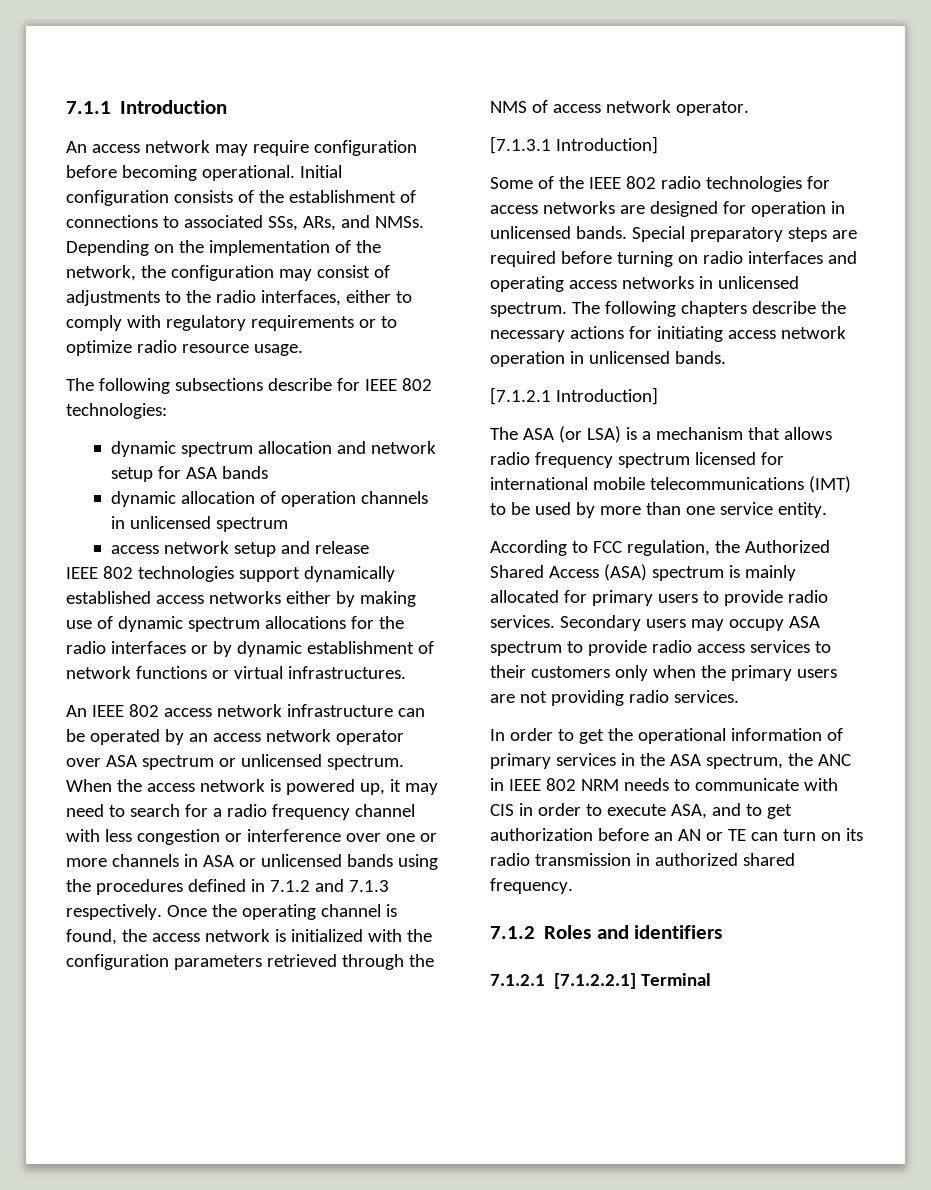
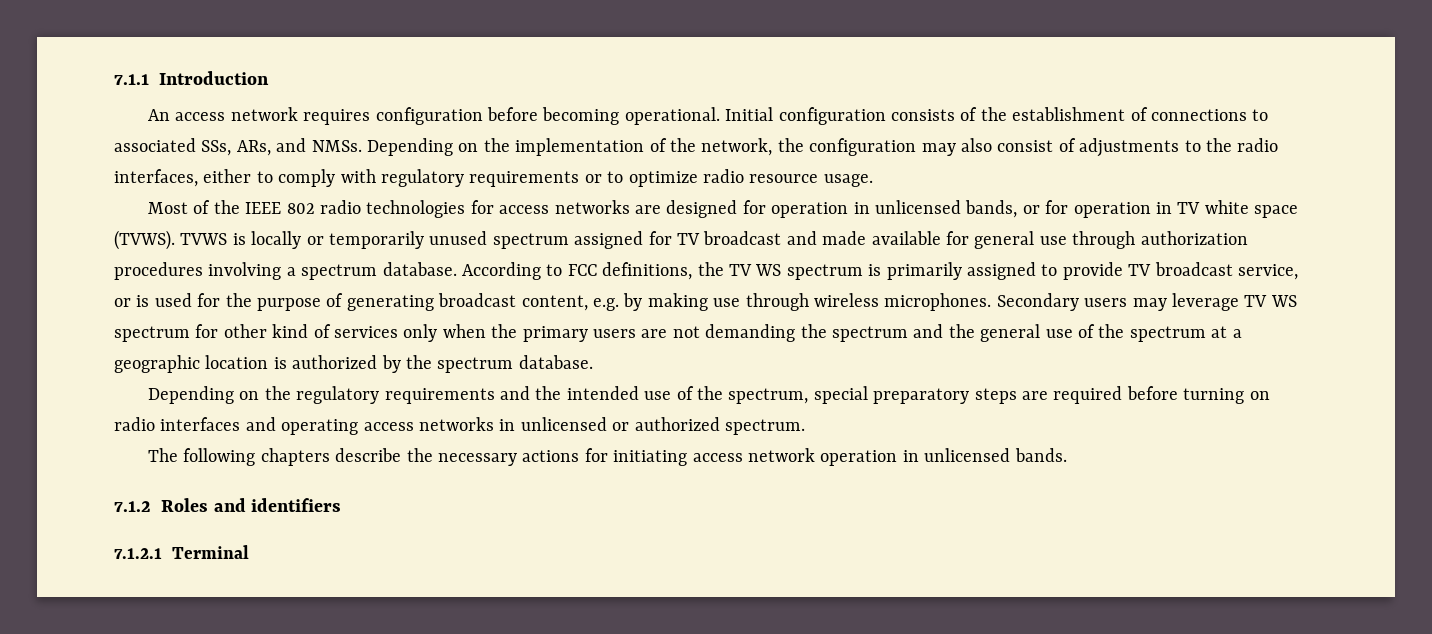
- An access network may require configuration before becoming operational.
+ An access network requires configuration before becoming operational.
- Depending on the implementation of the network, the configuration may consist of adjustments to the radio interfaces, either to comply with regulatory requirements or to optimize radio resource usage.
+ Depending on the implementation of the network, the configuration may also consist of adjustments to the radio interfaces, either to comply with regulatory requirements or to optimize radio resource usage.
- The following subsections describe for IEEE 802 technologies:
- dynamic spectrum allocation and network setup for ASA bands
- dynamic allocation of operation channels in unlicensed spectrum
- access network setup and release
- IEEE 802 technologies support dynamically established access networks either by making use of dynamic spectrum allocations for the radio interfaces or by dynamic establishment of network functions or virtual infrastructures.
- An IEEE 802 access network infrastructure can be operated by an access network operator over ASA spectrum or unlicensed spectrum. When the access network is powered up, it may need to search for a radio frequency channel with less congestion or interference over one or more channels in ASA or unlicensed bands using the procedures defined in 7.1.2 and 7.1.3 respectively. Once the operating channel is found, the access network is initialized with the configuration parameters retrieved through the NMS of access network operator.
- [7.1.3.1 Introduction]
- Some of the IEEE 802 radio technologies for access networks are designed for operation in unlicensed bands. Special preparatory steps are required before turning on radio interfaces and operating access networks in unlicensed spectrum. The following chapters describe the necessary actions for initiating access network operation in unlicensed bands.
+ Most of the IEEE 802 radio technologies for access networks are designed for operation in unlicensed bands, or for operation in TV white space (TVWS). TVWS is locally or temporarily unused spectrum assigned for TV broadcast and made available for general use through authorization procedures involving a spectrum database. According to FCC definitions, the TV WS spectrum is primarily assigned to provide TV broadcast service, or is used for the purpose of generating broadcast content, e.g. by making use through wireless microphones. Secondary users may leverage TV WS spectrum for other kind of services only when the primary users are not demanding the spectrum and the general use of the spectrum at a geographic location is authorized by the spectrum database.
+ Depending on the regulatory requirements and the intended use of the spectrum, special preparatory steps are required before turning on radio interfaces and operating access networks in unlicensed or authorized spectrum.
+ The following chapters describe the necessary actions for initiating access network operation in unlicensed bands.
- [7.1.2.1 Introduction]
- The ASA (or LSA) is a mechanism that allows radio frequency spectrum licensed for international mobile telecommunications (IMT) to be used by more than one service entity.
- According to FCC regulation, the Authorized Shared Access (ASA) spectrum is mainly allocated for primary users to provide radio services. Secondary users may occupy ASA spectrum to provide radio access services to their customers only when the primary users are not providing radio services.
- In order to get the operational information of primary services in the ASA spectrum, the ANC in IEEE 802 NRM needs to communicate with CIS in order to execute ASA, and to get authorization before an AN or TE can turn on its radio transmission in authorized shared frequency.
- 7.1.2.1 [7.1.2.2.1] Terminal
+ 7.1.2.1 Terminal

